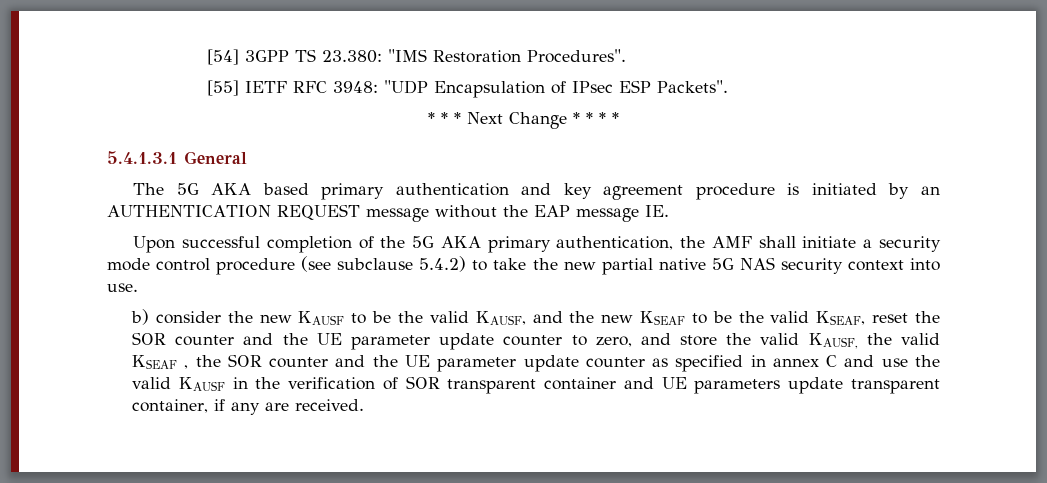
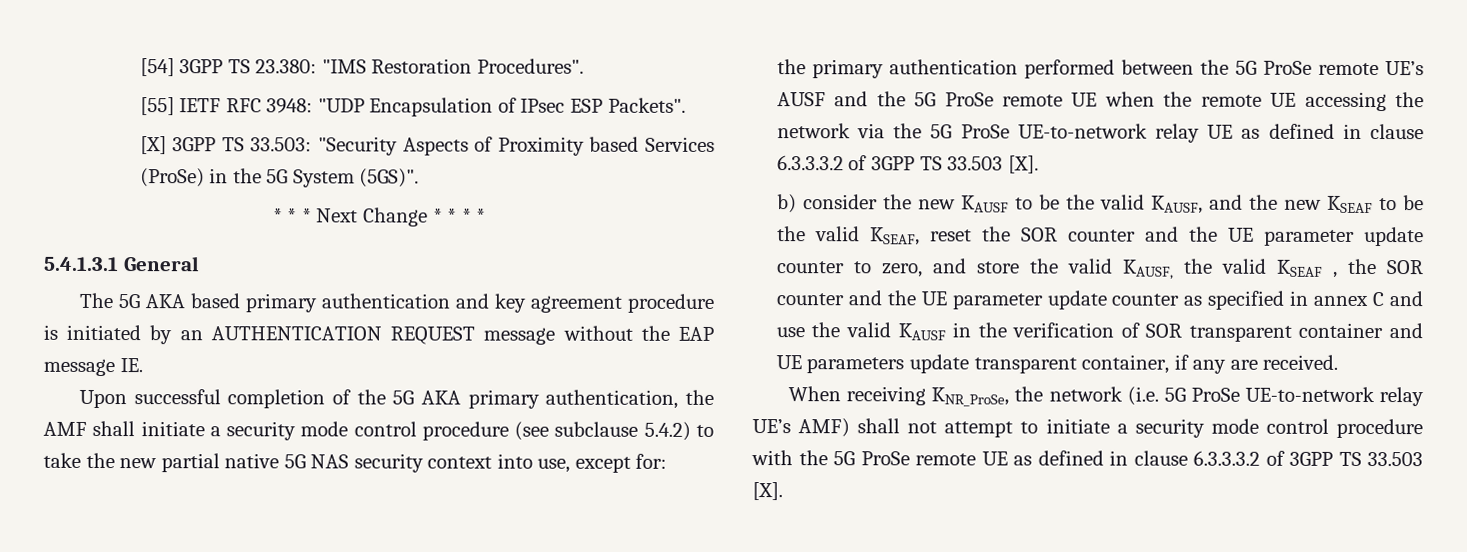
+ [X] 3GPP TS 33.503: "Security Aspects of Proximity based Services (ProSe) in the 5G System (5GS)".
- Upon successful completion of the 5G AKA primary authentication, the AMF shall initiate a security mode control procedure (see subclause 5.4.2) to take the new partial native 5G NAS security context into use.
+ Upon successful completion of the 5G AKA primary authentication, the AMF shall initiate a security mode control procedure (see subclause 5.4.2) to take the new partial native 5G NAS security context into use, except for:
+ the primary authentication performed between the 5G ProSe remote UE’s AUSF and the 5G ProSe remote UE when the remote UE accessing the network via the 5G ProSe UE-to-network relay UE as defined in clause 6.3.3.3.2 of 3GPP TS 33.503 [X].
+ When receiving KNR_ProSe, the network (i.e. 5G ProSe UE-to-network relay UE’s AMF) shall not attempt to initiate a security mode control procedure with the 5G ProSe remote UE as defined in clause 6.3.3.3.2 of 3GPP TS 33.503 [X].

